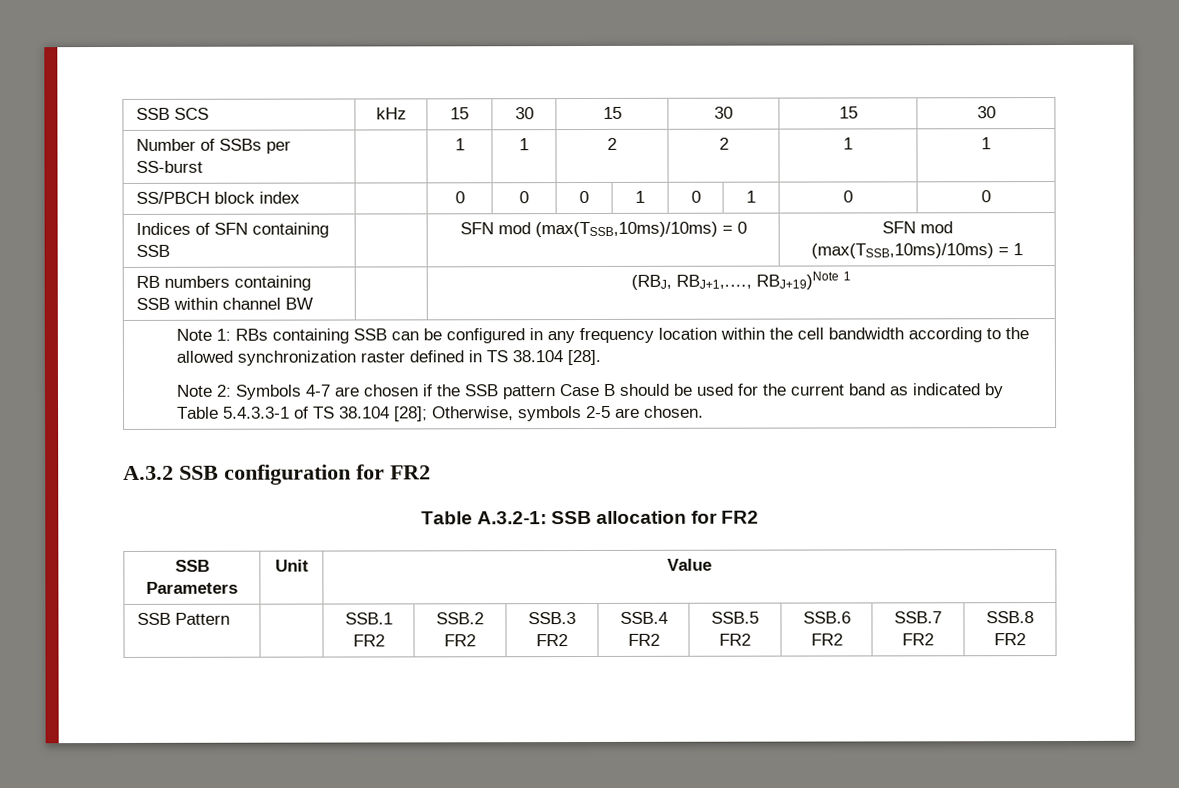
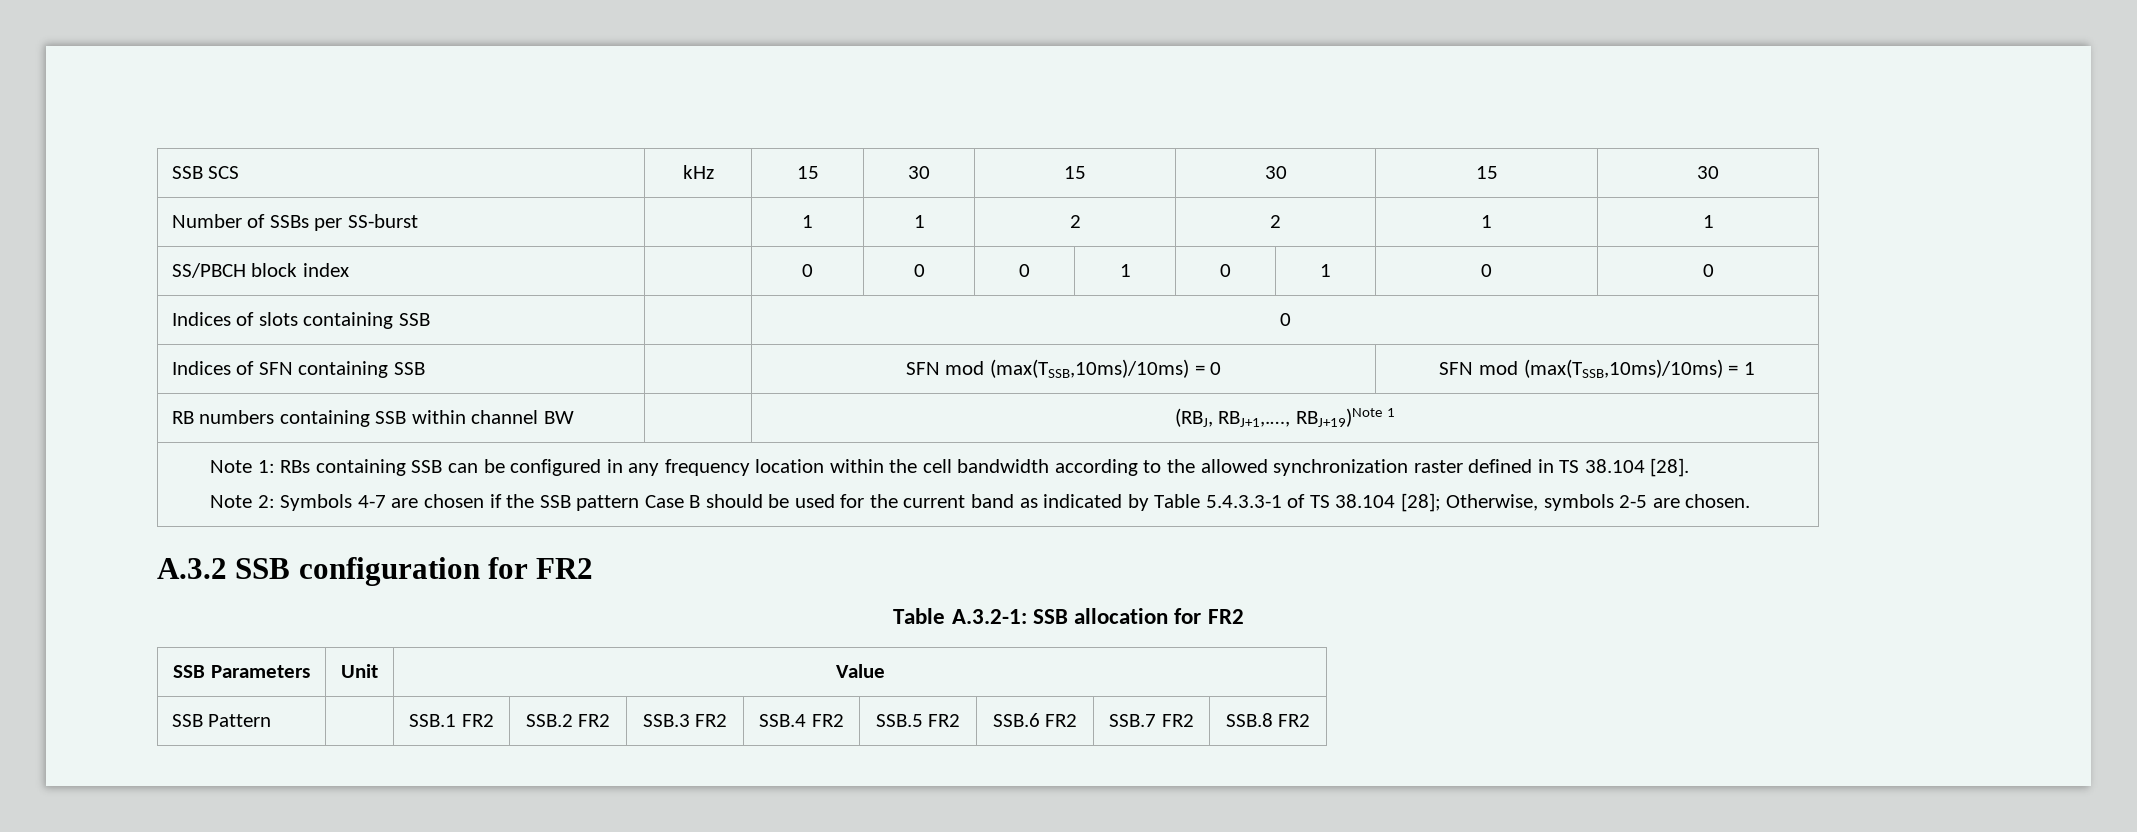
+ Indices of slots containing SSB | | 0

